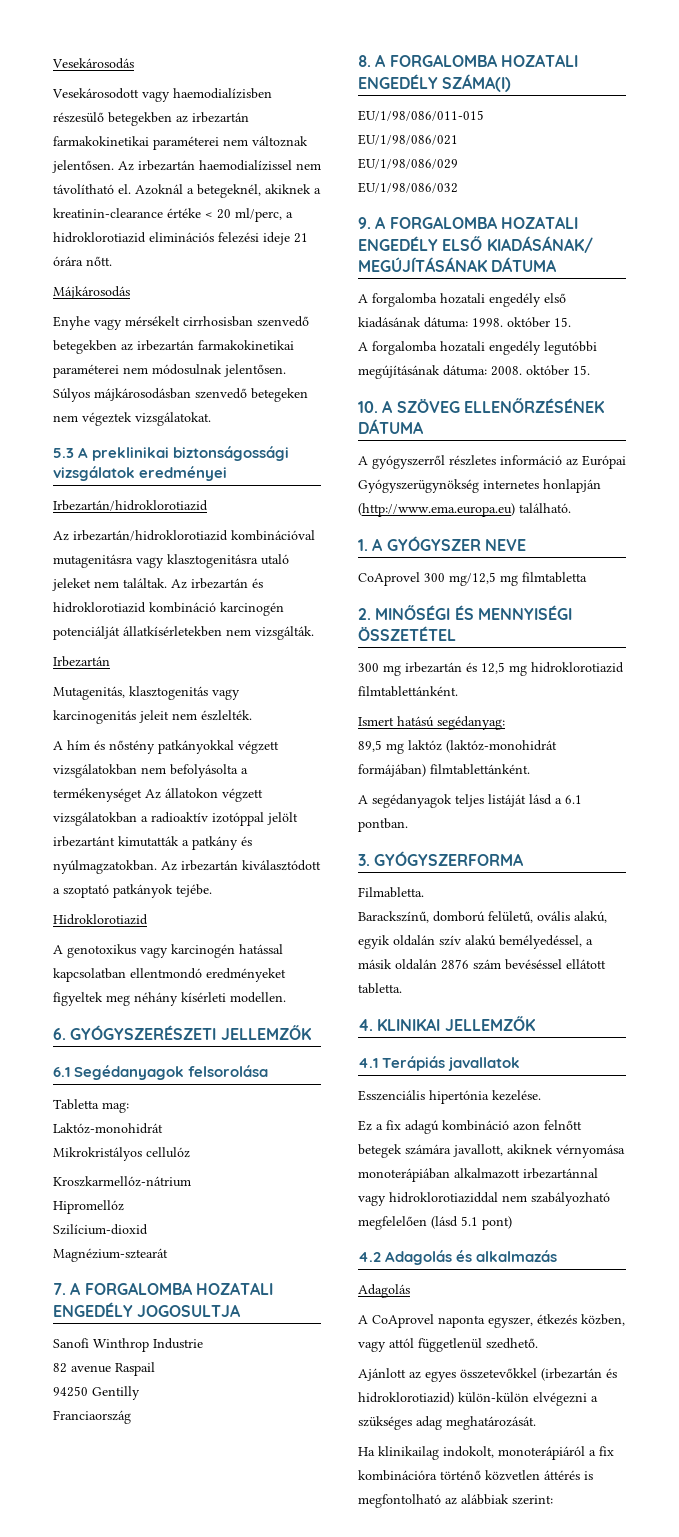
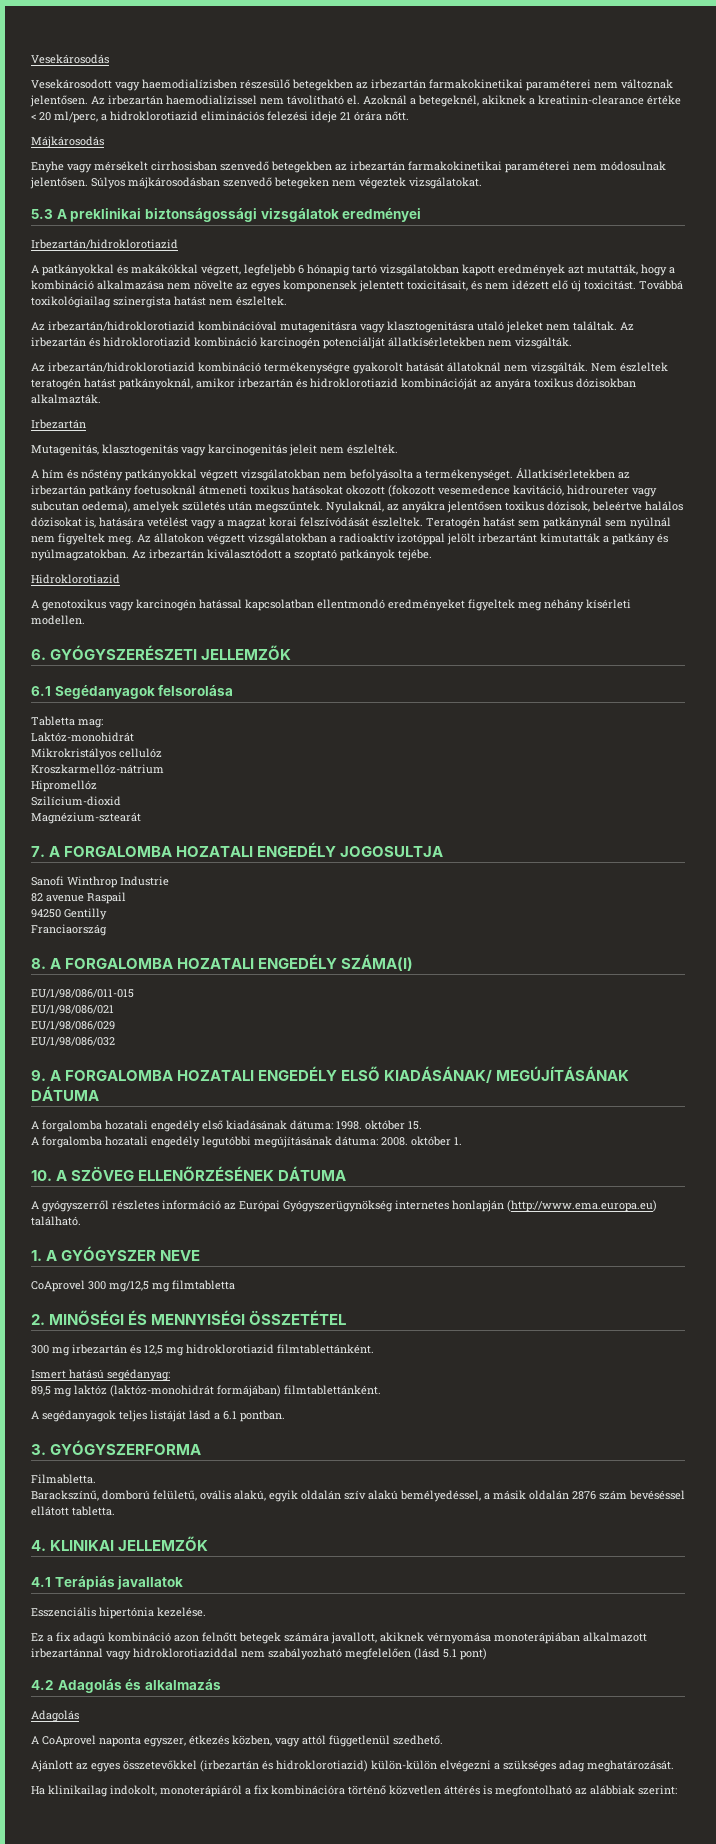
+ A patkányokkal és makákókkal végzett, legfeljebb 6 hónapig tartó vizsgálatokban kapott eredmények azt mutatták, hogy a kombináció alkalmazása nem növelte az egyes komponensek jelentett toxicitásait, és nem idézett elő új toxicitást. Továbbá toxikológiailag szinergista hatást nem észleltek.
+ Az irbezartán/hidroklorotiazid kombináció termékenységre gyakorolt hatását állatoknál nem vizsgálták. Nem észleltek teratogén hatást patkányoknál, amikor irbezartán és hidroklorotiazid kombinációját az anyára toxikus dózisokban alkalmazták.
- A hím és nőstény patkányokkal végzett vizsgálatokban nem befolyásolta a termékenységet Az állatokon végzett vizsgálatokban a radioaktív izotóppal jelölt irbezartánt kimutatták a patkány és nyúlmagzatokban.
+ A hím és nőstény patkányokkal végzett vizsgálatokban nem befolyásolta a termékenységet. Állatkísérletekben az irbezartán patkány foetusoknál átmeneti toxikus hatásokat okozott (fokozott vesemedence kavitáció, hidroureter vagy subcutan oedema), amelyek születés után megszűntek. Nyulaknál, az anyákra jelentősen toxikus dózisok, beleértve halálos dózisokat is, hatására vetélést vagy a magzat korai felszívódását észleltek. Teratogén hatást sem patkánynál sem nyúlnál nem figyeltek meg. Az állatokon végzett vizsgálatokban a radioaktív izotóppal jelölt irbezartánt kimutatták a patkány és nyúlmagzatokban.
- A forgalomba hozatali engedély legutóbbi megújításának dátuma: 2008. október 15.
+ A forgalomba hozatali engedély legutóbbi megújításának dátuma: 2008. október 1.

